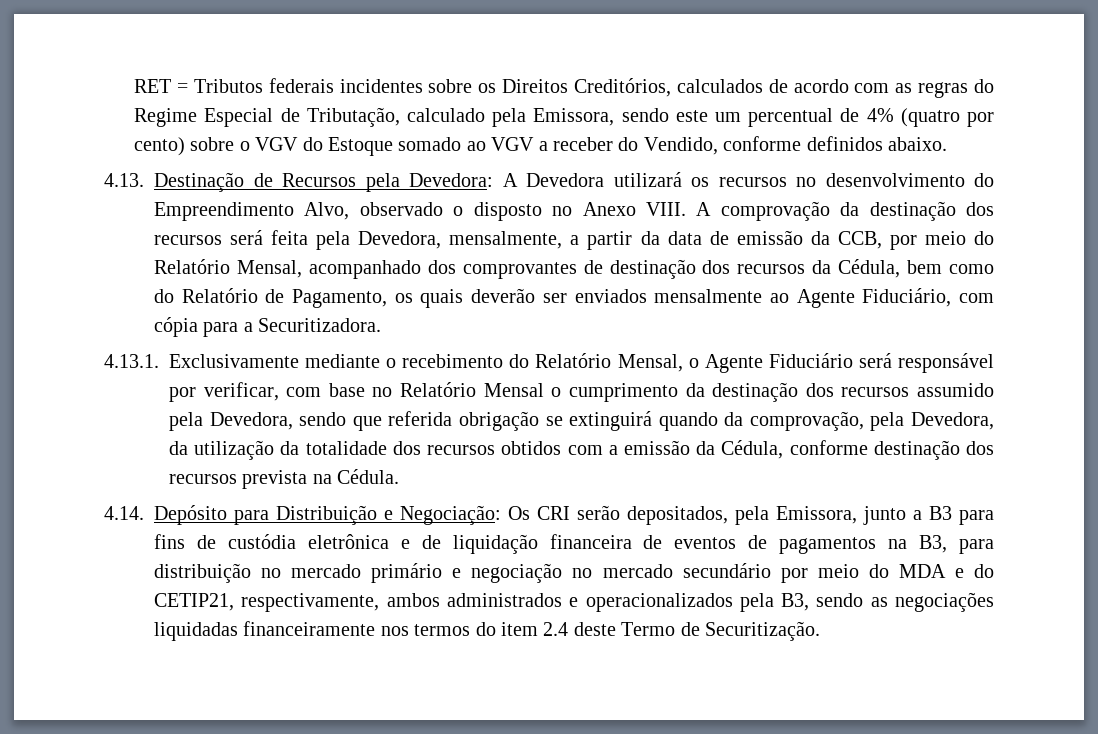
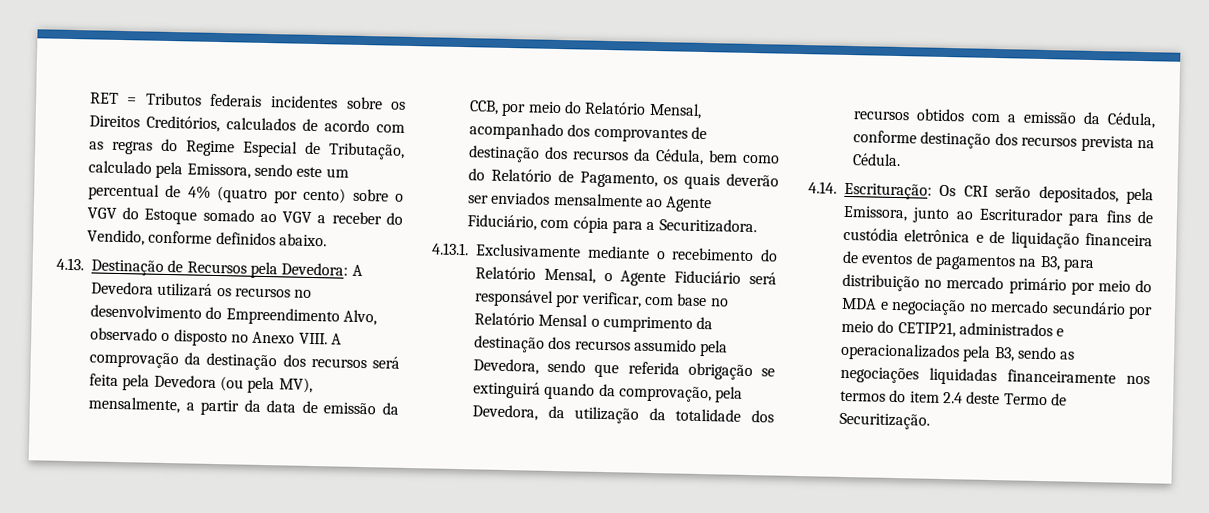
- A comprovação da destinação dos recursos será feita pela Devedora, mensalmente, a partir da data de emissão da CCB, por meio do Relatório Mensal, acompanhado dos comprovantes de destinação dos recursos da Cédula, bem como do Relatório de Pagamento, os quais deverão ser enviados mensalmente ao Agente Fiduciário, com cópia para a Securitizadora.
+ A comprovação da destinação dos recursos será feita pela Devedora (ou pela MV), mensalmente, a partir da data de emissão da CCB, por meio do Relatório Mensal, acompanhado dos comprovantes de destinação dos recursos da Cédula, bem como do Relatório de Pagamento, os quais deverão ser enviados mensalmente ao Agente Fiduciário, com cópia para a Securitizadora.
- 4.14. Depósito para Distribuição e Negociação: Os CRI serão depositados, pela Emissora, junto a B3 para fins de custódia eletrônica e de liquidação financeira de eventos de pagamentos na B3, para distribuição no mercado primário e negociação no mercado secundário por meio do MDA e do CETIP21, respectivamente, ambos administrados e operacionalizados pela B3, sendo as negociações liquidadas financeiramente nos termos do item 2.4 deste Termo de Securitização.
+ 4.14. Escrituração: Os CRI serão depositados, pela Emissora, junto ao Escriturador para fins de custódia eletrônica e de liquidação financeira de eventos de pagamentos na B3, para distribuição no mercado primário por meio do MDA e negociação no mercado secundário por meio do CETIP21, administrados e operacionalizados pela B3, sendo as negociações liquidadas financeiramente nos termos do item 2.4 deste Termo de Securitização.

